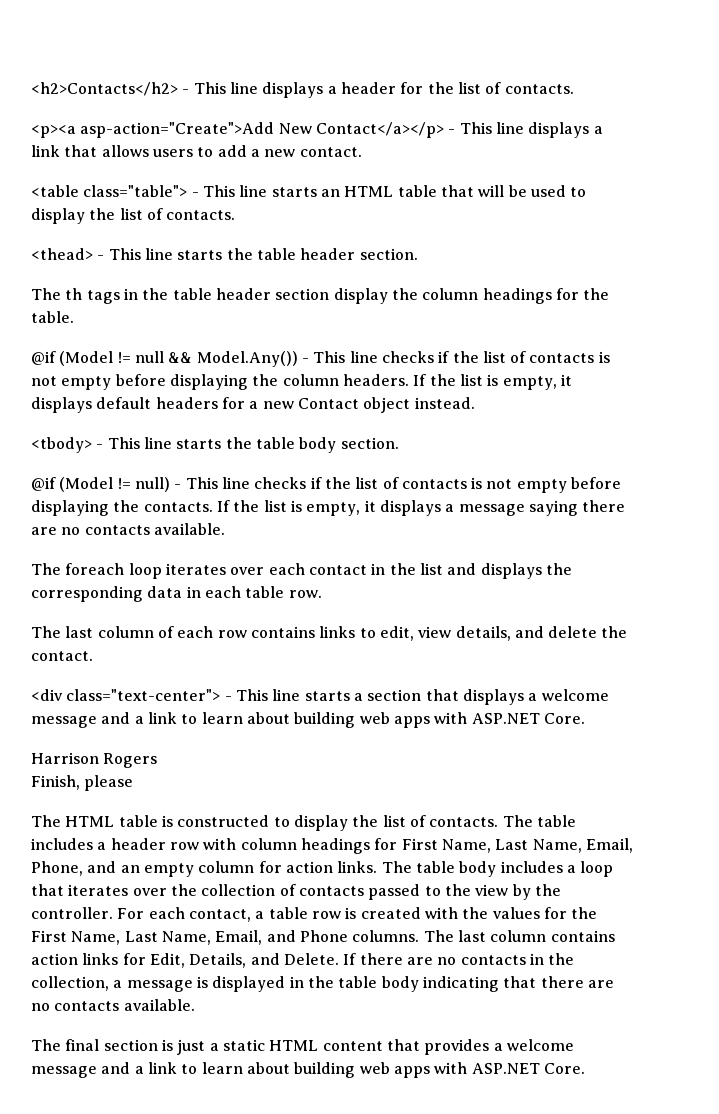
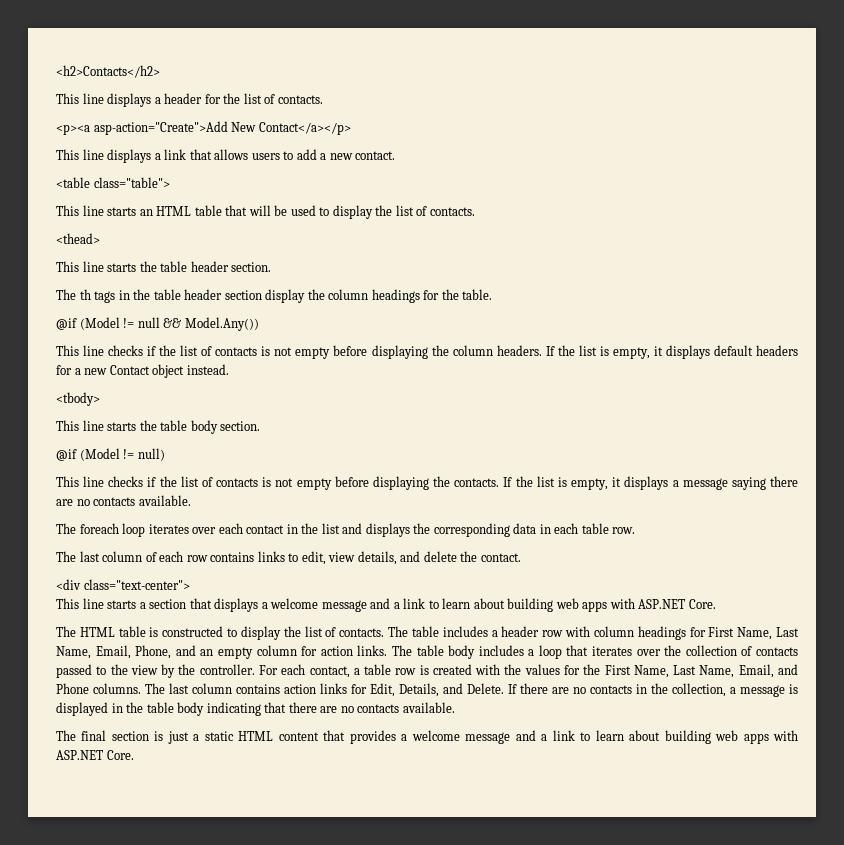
- <h2>Contacts</h2> - This line displays a header for the list of contacts.
+ <h2>Contacts</h2>
+ This line displays a header for the list of contacts.
- <p><a asp-action="Create">Add New Contact</a></p> - This line displays a link that allows users to add a new contact.
+ <p><a asp-action="Create">Add New Contact</a></p>
+ This line displays a link that allows users to add a new contact.
- <table class="table"> - This line starts an HTML table that will be used to display the list of contacts.
+ <table class="table">
+ This line starts an HTML table that will be used to display the list of contacts.
- <thead> - This line starts the table header section.
+ <thead>
+ This line starts the table header section.
- @if (Model != null && Model.Any()) - This line checks if the list of contacts is not empty before displaying the column headers.
+ @if (Model != null && Model.Any())
+ This line checks if the list of contacts is not empty before displaying the column headers.
- <tbody> - This line starts the table body section.
+ <tbody>
+ This line starts the table body section.
- @if (Model != null) - This line checks if the list of contacts is not empty before displaying the contacts.
+ @if (Model != null)
+ This line checks if the list of contacts is not empty before displaying the contacts.
- <div class="text-center"> - This line starts a section that displays a welcome message and a link to learn about building web apps with ASP.NET Core.
+ <div class="text-center">
+ This line starts a section that displays a welcome message and a link to learn about building web apps with ASP.NET Core.
- Harrison Rogers
- Finish, please

